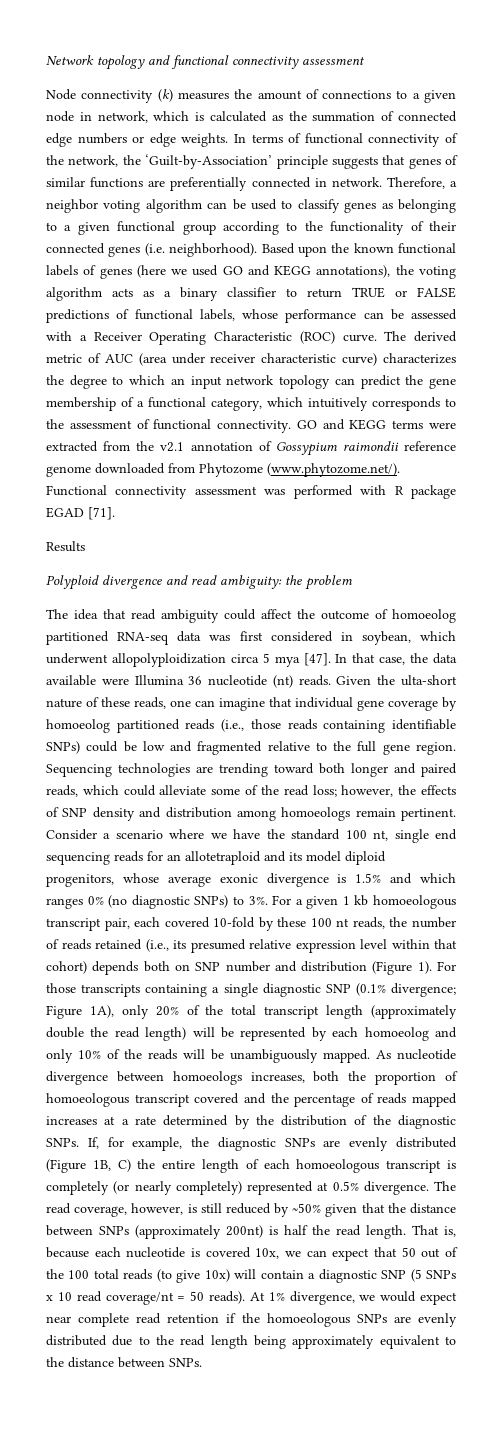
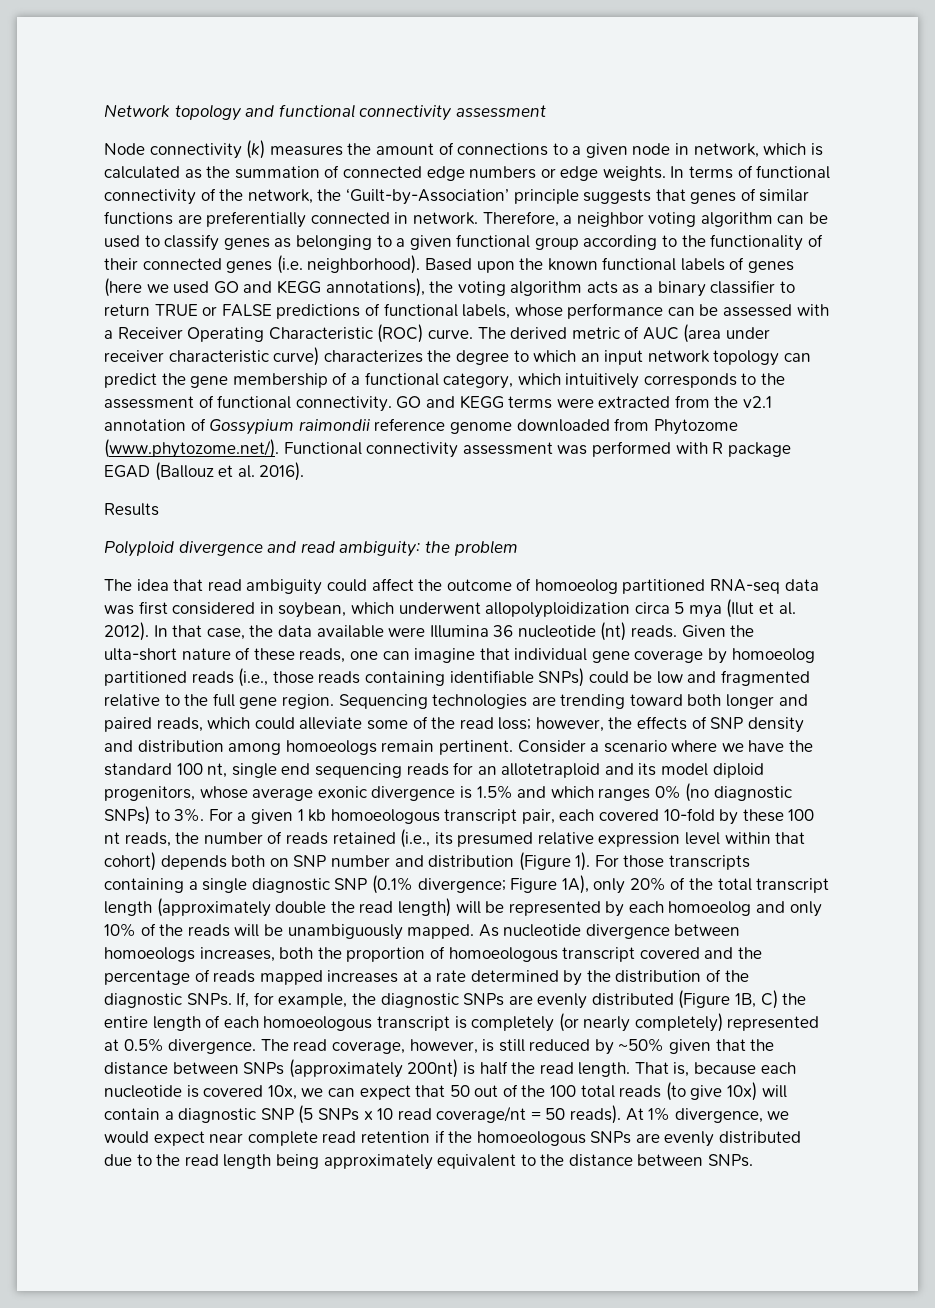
- GO and KEGG terms were extracted from the v2.1 annotation of Gossypium raimondii reference genome downloaded from Phytozome (www.phytozome.net/). Functional connectivity assessment was performed with R package EGAD [71].
+ GO and KEGG terms were extracted from the v2.1 annotation of Gossypium raimondii reference genome downloaded from Phytozome (www.phytozome.net/). Functional connectivity assessment was performed with R package EGAD (Ballouz et al. 2016).
- The idea that read ambiguity could affect the outcome of homoeolog partitioned RNA-seq data was first considered in soybean, which underwent allopolyploidization circa 5 mya [47].
+ The idea that read ambiguity could affect the outcome of homoeolog partitioned RNA-seq data was first considered in soybean, which underwent allopolyploidization circa 5 mya (Ilut et al. 2012).

